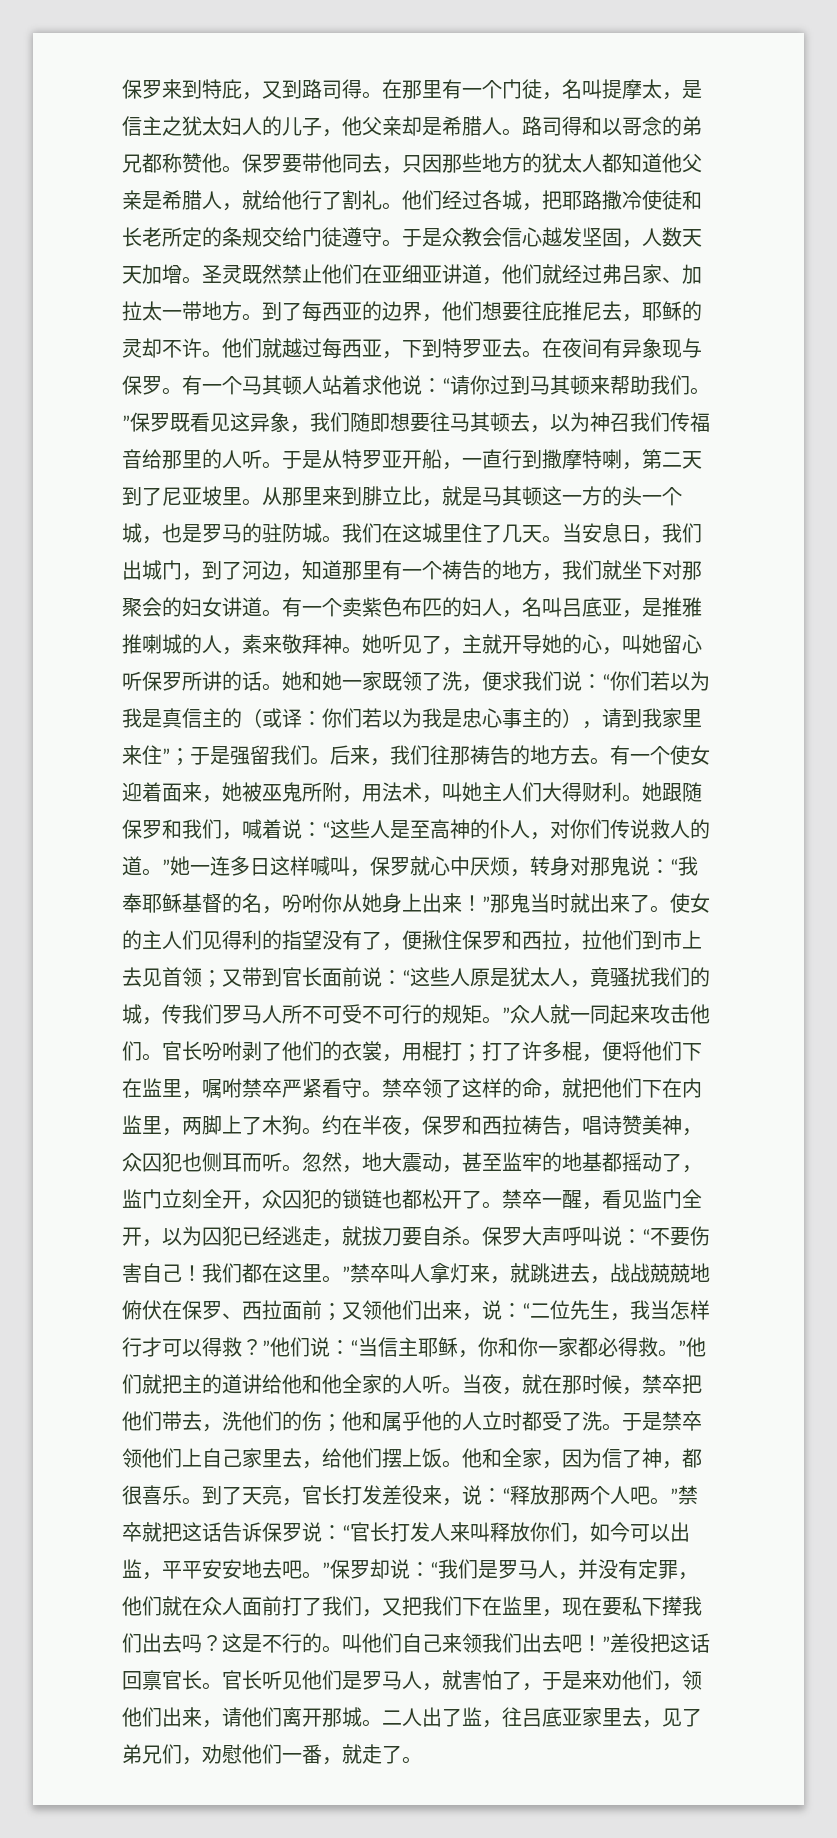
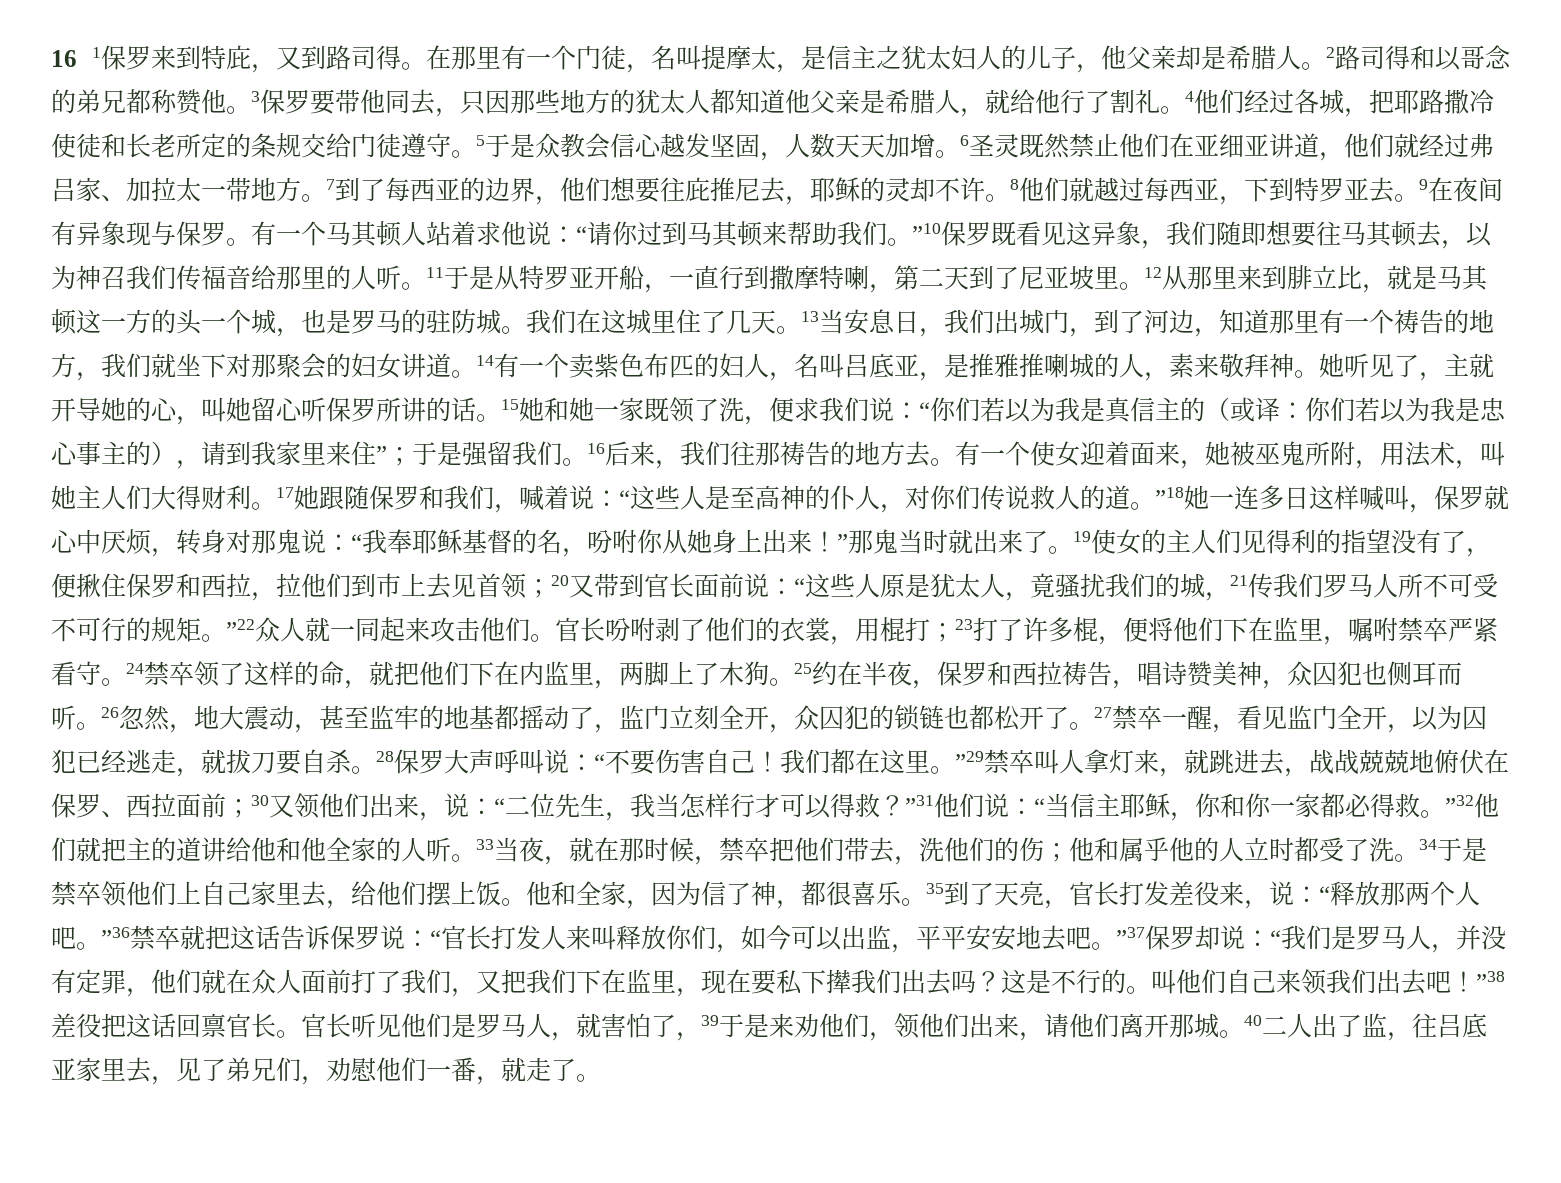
- 保罗来到特庇，又到路司得。
+ 16 1保罗来到特庇，又到路司得。
- 路司得和以哥念的弟兄都称赞他。
+ 2路司得和以哥念的弟兄都称赞他。
- 保罗要带他同去，只因那些地方的犹太人都知道他父亲是希腊人，就给他行了割礼。
+ 3保罗要带他同去，只因那些地方的犹太人都知道他父亲是希腊人，就给他行了割礼。
- 他们经过各城，把耶路撒冷使徒和长老所定的条规交给门徒遵守。
+ 4他们经过各城，把耶路撒冷使徒和长老所定的条规交给门徒遵守。
- 于是众教会信心越发坚固，人数天天加增。
+ 5于是众教会信心越发坚固，人数天天加增。
- 圣灵既然禁止他们在亚细亚讲道，他们就经过弗吕家、加拉太一带地方。
+ 6圣灵既然禁止他们在亚细亚讲道，他们就经过弗吕家、加拉太一带地方。
- 到了每西亚的边界，他们想要往庇推尼去，耶稣的灵却不许。
+ 7到了每西亚的边界，他们想要往庇推尼去，耶稣的灵却不许。
- 他们就越过每西亚，下到特罗亚去。
+ 8他们就越过每西亚，下到特罗亚去。
- 在夜间有异象现与保罗。
+ 9在夜间有异象现与保罗。
- 有一个马其顿人站着求他说：“请你过到马其顿来帮助我们。”保罗既看见这异象，我们随即想要往马其顿去，以为神召我们传福音给那里的人听。
+ 有一个马其顿人站着求他说：“请你过到马其顿来帮助我们。”10保罗既看见这异象，我们随即想要往马其顿去，以为神召我们传福音给那里的人听。
- 于是从特罗亚开船，一直行到撒摩特喇，第二天到了尼亚坡里。
+ 11于是从特罗亚开船，一直行到撒摩特喇，第二天到了尼亚坡里。
- 从那里来到腓立比，就是马其顿这一方的头一个城，也是罗马的驻防城。
+ 12从那里来到腓立比，就是马其顿这一方的头一个城，也是罗马的驻防城。
- 当安息日，我们出城门，到了河边，知道那里有一个祷告的地方，我们就坐下对那聚会的妇女讲道。
+ 13当安息日，我们出城门，到了河边，知道那里有一个祷告的地方，我们就坐下对那聚会的妇女讲道。
- 有一个卖紫色布匹的妇人，名叫吕底亚，是推雅推喇城的人，素来敬拜神。
+ 14有一个卖紫色布匹的妇人，名叫吕底亚，是推雅推喇城的人，素来敬拜神。
- 她和她一家既领了洗，便求我们说：“你们若以为我是真信主的（或译：你们若以为我是忠心事主的），请到我家里来住”；于是强留我们。
+ 15她和她一家既领了洗，便求我们说：“你们若以为我是真信主的（或译：你们若以为我是忠心事主的），请到我家里来住”；于是强留我们。
- 后来，我们往那祷告的地方去。
+ 16后来，我们往那祷告的地方去。
- 她跟随保罗和我们，喊着说：“这些人是至高神的仆人，对你们传说救人的道。”她一连多日这样喊叫，保罗就心中厌烦，转身对那鬼说：“我奉耶稣基督的名，吩咐你从她身上出来！”那鬼当时就出来了。
+ 17她跟随保罗和我们，喊着说：“这些人是至高神的仆人，对你们传说救人的道。”18她一连多日这样喊叫，保罗就心中厌烦，转身对那鬼说：“我奉耶稣基督的名，吩咐你从她身上出来！”那鬼当时就出来了。
- 使女的主人们见得利的指望没有了，便揪住保罗和西拉，拉他们到市上去见首领；又带到官长面前说：“这些人原是犹太人，竟骚扰我们的城，传我们罗马人所不可受不可行的规矩。”众人就一同起来攻击他们。
+ 19使女的主人们见得利的指望没有了，便揪住保罗和西拉，拉他们到市上去见首领；20又带到官长面前说：“这些人原是犹太人，竟骚扰我们的城，21传我们罗马人所不可受不可行的规矩。”22众人就一同起来攻击他们。
- 官长吩咐剥了他们的衣裳，用棍打；打了许多棍，便将他们下在监里，嘱咐禁卒严紧看守。
+ 官长吩咐剥了他们的衣裳，用棍打；23打了许多棍，便将他们下在监里，嘱咐禁卒严紧看守。
- 禁卒领了这样的命，就把他们下在内监里，两脚上了木狗。
+ 24禁卒领了这样的命，就把他们下在内监里，两脚上了木狗。
- 约在半夜，保罗和西拉祷告，唱诗赞美神，众囚犯也侧耳而听。
+ 25约在半夜，保罗和西拉祷告，唱诗赞美神，众囚犯也侧耳而听。
- 忽然，地大震动，甚至监牢的地基都摇动了，监门立刻全开，众囚犯的锁链也都松开了。
+ 26忽然，地大震动，甚至监牢的地基都摇动了，监门立刻全开，众囚犯的锁链也都松开了。
- 禁卒一醒，看见监门全开，以为囚犯已经逃走，就拔刀要自杀。
+ 27禁卒一醒，看见监门全开，以为囚犯已经逃走，就拔刀要自杀。
- 保罗大声呼叫说：“不要伤害自己！
+ 28保罗大声呼叫说：“不要伤害自己！
- 我们都在这里。”禁卒叫人拿灯来，就跳进去，战战兢兢地俯伏在保罗、西拉面前；又领他们出来，说：“二位先生，我当怎样行才可以得救？”他们说：“当信主耶稣，你和你一家都必得救。”他们就把主的道讲给他和他全家的人听。
+ 我们都在这里。”29禁卒叫人拿灯来，就跳进去，战战兢兢地俯伏在保罗、西拉面前；30又领他们出来，说：“二位先生，我当怎样行才可以得救？”31他们说：“当信主耶稣，你和你一家都必得救。”32他们就把主的道讲给他和他全家的人听。
- 当夜，就在那时候，禁卒把他们带去，洗他们的伤；他和属乎他的人立时都受了洗。
+ 33当夜，就在那时候，禁卒把他们带去，洗他们的伤；他和属乎他的人立时都受了洗。
- 于是禁卒领他们上自己家里去，给他们摆上饭。
+ 34于是禁卒领他们上自己家里去，给他们摆上饭。
- 到了天亮，官长打发差役来，说：“释放那两个人吧。”禁卒就把这话告诉保罗说：“官长打发人来叫释放你们，如今可以出监，平平安安地去吧。”保罗却说：“我们是罗马人，并没有定罪，他们就在众人面前打了我们，又把我们下在监里，现在要私下撵我们出去吗？
+ 35到了天亮，官长打发差役来，说：“释放那两个人吧。”36禁卒就把这话告诉保罗说：“官长打发人来叫释放你们，如今可以出监，平平安安地去吧。”37保罗却说：“我们是罗马人，并没有定罪，他们就在众人面前打了我们，又把我们下在监里，现在要私下撵我们出去吗？
- 叫他们自己来领我们出去吧！”差役把这话回禀官长。
+ 叫他们自己来领我们出去吧！”38差役把这话回禀官长。
- 官长听见他们是罗马人，就害怕了，于是来劝他们，领他们出来，请他们离开那城。
+ 官长听见他们是罗马人，就害怕了，39于是来劝他们，领他们出来，请他们离开那城。
- 二人出了监，往吕底亚家里去，见了弟兄们，劝慰他们一番，就走了。
+ 40二人出了监，往吕底亚家里去，见了弟兄们，劝慰他们一番，就走了。

